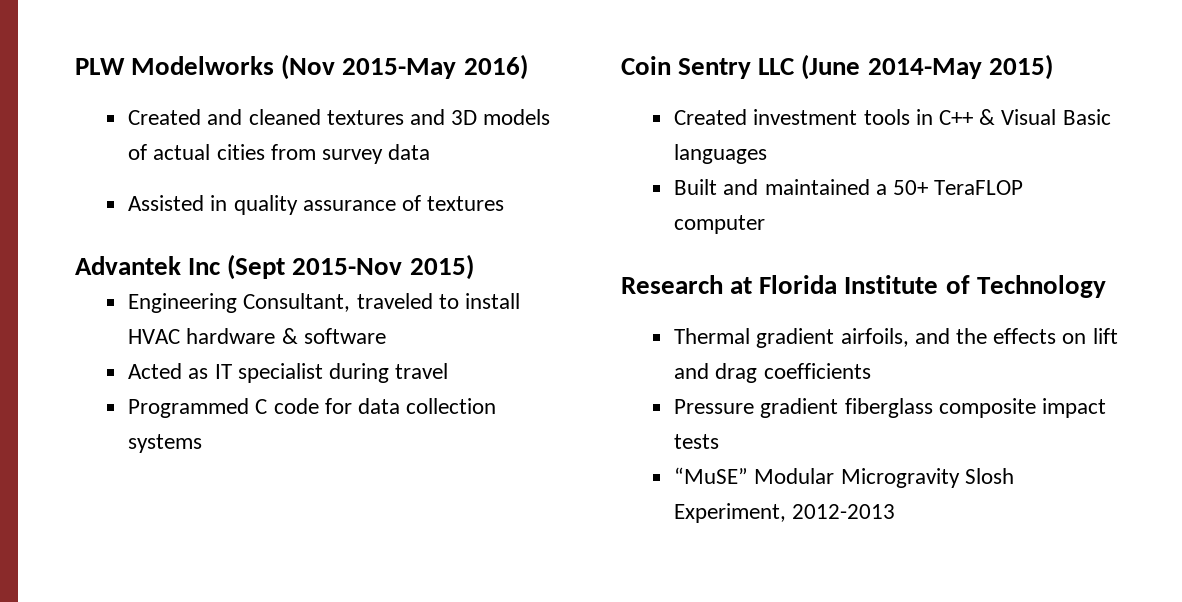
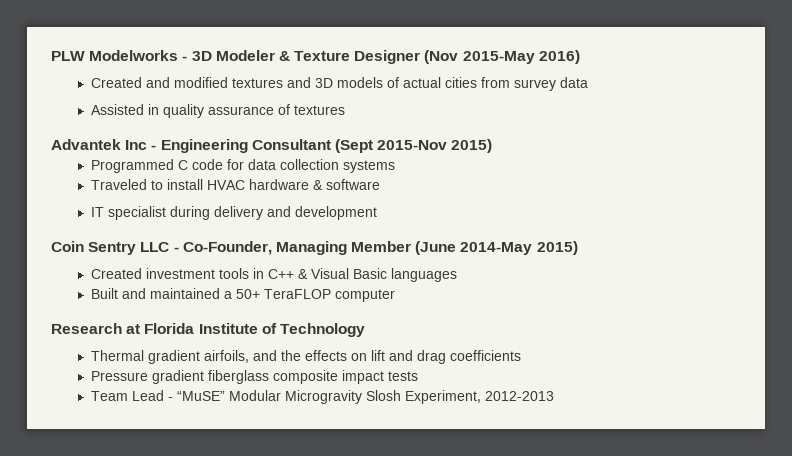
- PLW Modelworks (Nov 2015-May 2016)
+ PLW Modelworks - 3D Modeler & Texture Designer (Nov 2015-May 2016)
- Created and cleaned textures and 3D models of actual cities from survey data
+ Created and modified textures and 3D models of actual cities from survey data
- Advantek Inc (Sept 2015-Nov 2015)
+ Advantek Inc - Engineering Consultant (Sept 2015-Nov 2015)
- Engineering Consultant, traveled to install HVAC hardware & software
- Acted as IT specialist during travel
+ Traveled to install HVAC hardware & software
+ IT specialist during delivery and development
- Coin Sentry LLC (June 2014-May 2015)
+ Coin Sentry LLC - Co-Founder, Managing Member (June 2014-May 2015)
- “MuSE” Modular Microgravity Slosh Experiment, 2012-2013
+ Team Lead - “MuSE” Modular Microgravity Slosh Experiment, 2012-2013

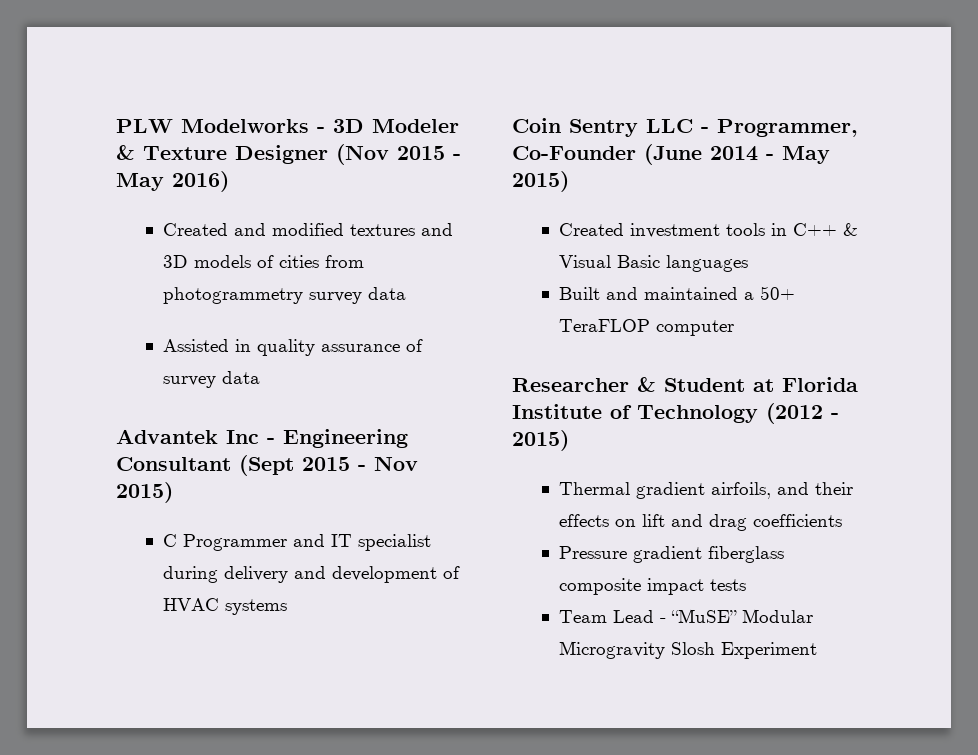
- PLW Modelworks - 3D Modeler & Texture Designer (Nov 2015-May 2016)
+ PLW Modelworks - 3D Modeler & Texture Designer (Nov 2015 - May 2016)
- Created and modified textures and 3D models of actual cities from survey data
+ Created and modified textures and 3D models of cities from photogrammetry survey data
- Assisted in quality assurance of textures
+ Assisted in quality assurance of survey data
- Advantek Inc - Engineering Consultant (Sept 2015-Nov 2015)
- Programmed C code for data collection systems
- Traveled to install HVAC hardware & software
- IT specialist during delivery and development
+ Advantek Inc - Engineering Consultant (Sept 2015 - Nov 2015)
+ C Programmer and IT specialist during delivery and development of HVAC systems
- Coin Sentry LLC - Co-Founder, Managing Member (June 2014-May 2015)
+ Coin Sentry LLC - Programmer, Co-Founder (June 2014 - May 2015)
- Research at Florida Institute of Technology
+ Researcher & Student at Florida Institute of Technology (2012 - 2015)
- Thermal gradient airfoils, and the effects on lift and drag coefficients
+ Thermal gradient airfoils, and their effects on lift and drag coefficients
- Team Lead - “MuSE” Modular Microgravity Slosh Experiment, 2012-2013
+ Team Lead - “MuSE” Modular Microgravity Slosh Experiment

